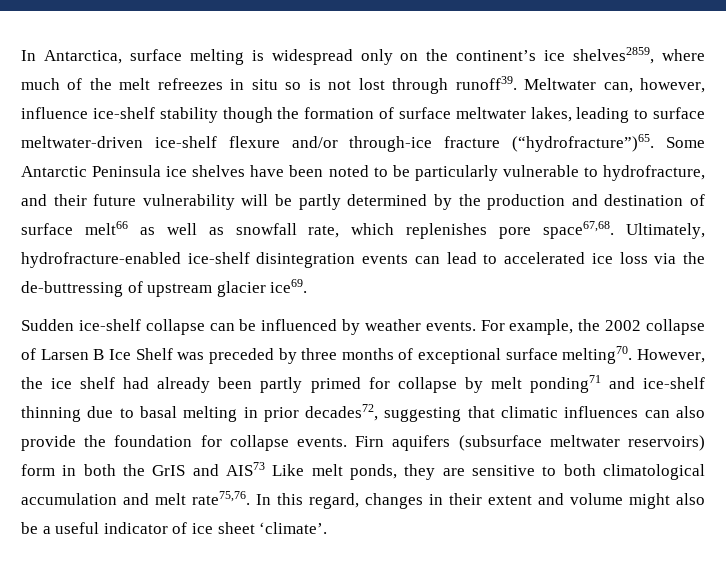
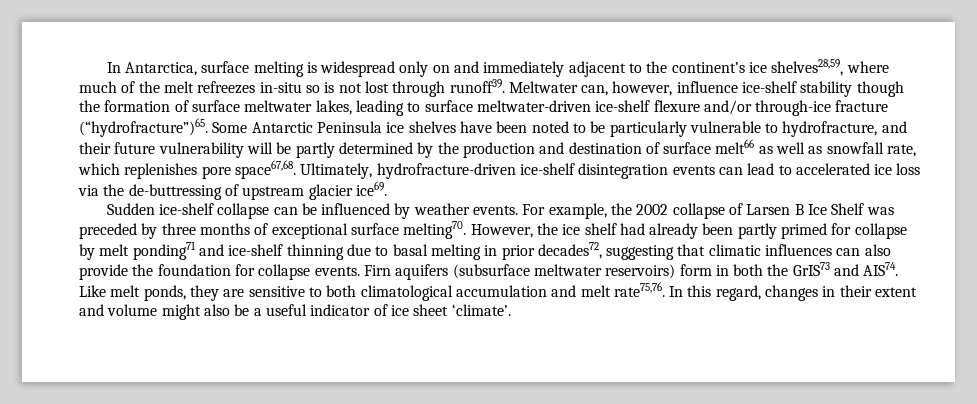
- In Antarctica, surface melting is widespread only on the continent’s ice shelves2859, where much of the melt refreezes in situ so is not lost through runoff39.
+ In Antarctica, surface melting is widespread only on and immediately adjacent to the continent’s ice shelves28,59, where much of the melt refreezes in-situ so is not lost through runoff39.
- Ultimately, hydrofracture-enabled ice-shelf disintegration events can lead to accelerated ice loss via the de-buttressing of upstream glacier ice69.
+ Ultimately, hydrofracture-driven ice-shelf disintegration events can lead to accelerated ice loss via the de-buttressing of upstream glacier ice69.
- Firn aquifers (subsurface meltwater reservoirs) form in both the GrIS and AIS73 Like melt ponds, they are sensitive to both climatological accumulation and melt rate75,76.
+ Firn aquifers (subsurface meltwater reservoirs) form in both the GrIS73 and AIS74. Like melt ponds, they are sensitive to both climatological accumulation and melt rate75,76.

